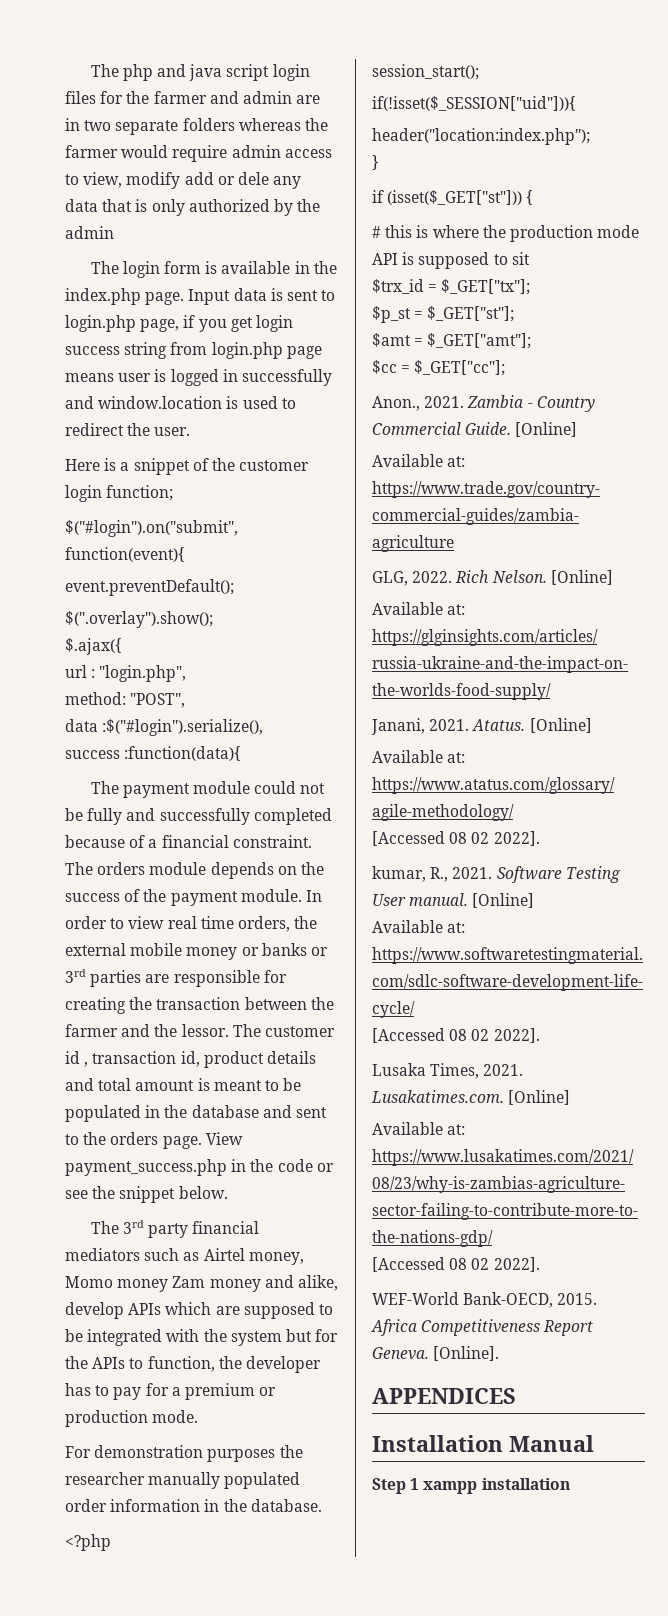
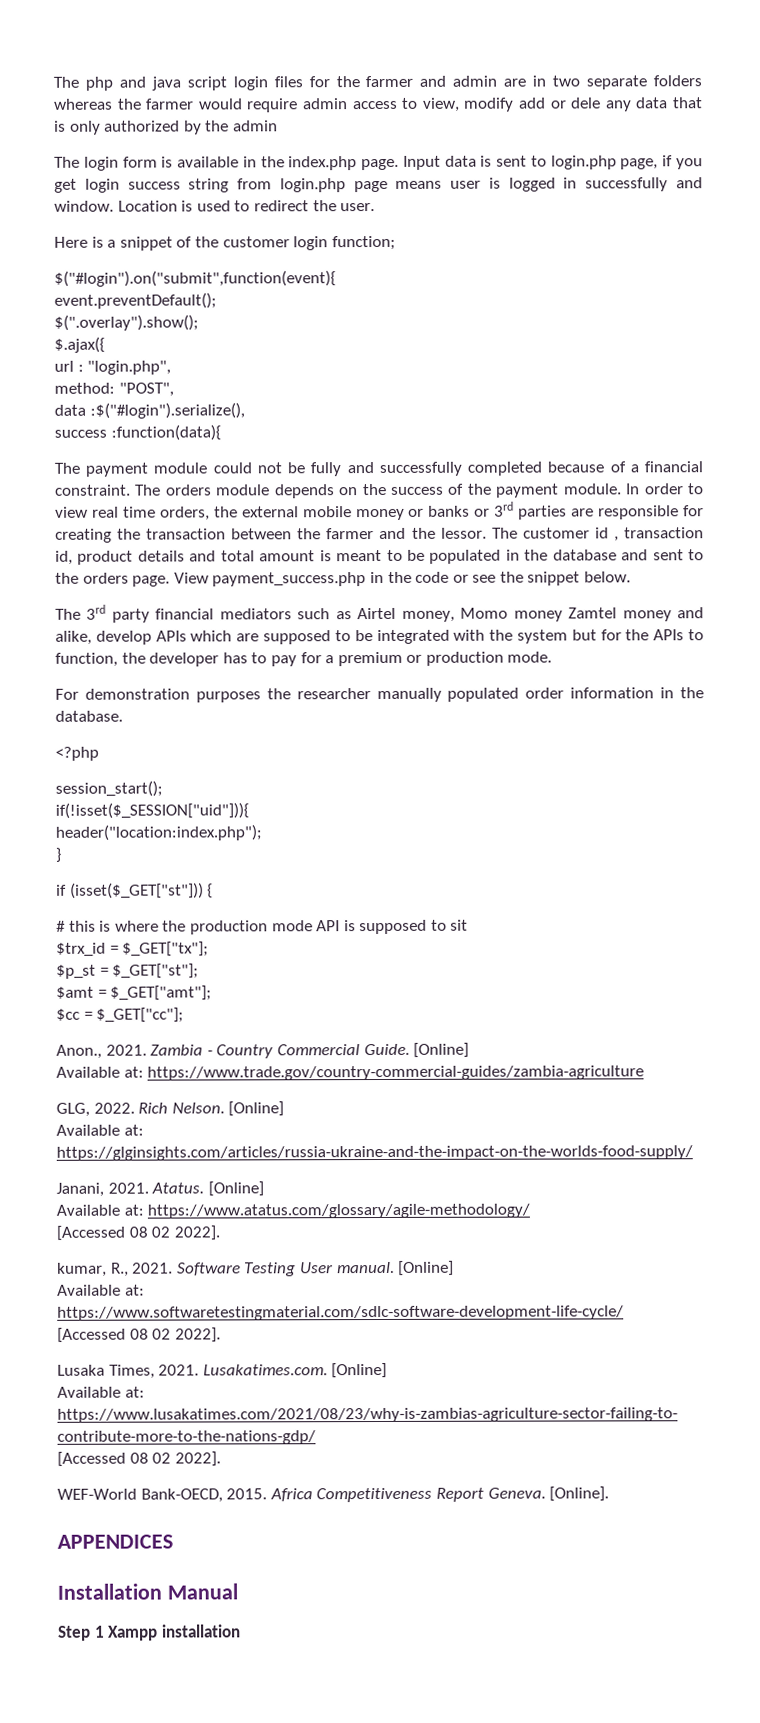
- Input data is sent to login.php page, if you get login success string from login.php page means user is logged in successfully and window.location is used to redirect the user.
+ Input data is sent to login.php page, if you get login success string from login.php page means user is logged in successfully and window. Location is used to redirect the user.
- The 3rd party financial mediators such as Airtel money, Momo money Zam money and alike, develop APIs which are supposed to be integrated with the system but for the APIs to function, the developer has to pay for a premium or production mode.
+ The 3rd party financial mediators such as Airtel money, Momo money Zamtel money and alike, develop APIs which are supposed to be integrated with the system but for the APIs to function, the developer has to pay for a premium or production mode.
- Step 1 xampp installation
+ Step 1 Xampp installation

